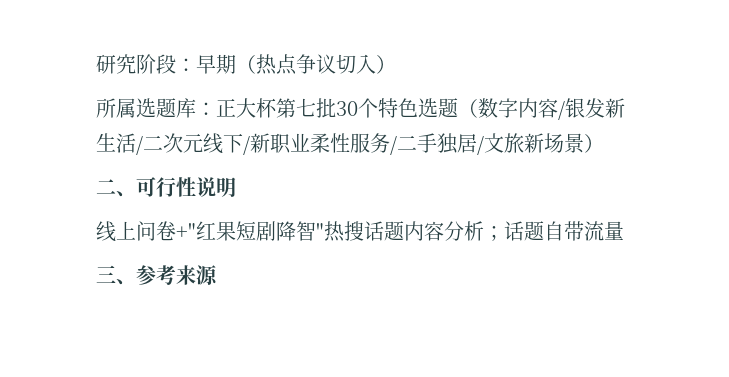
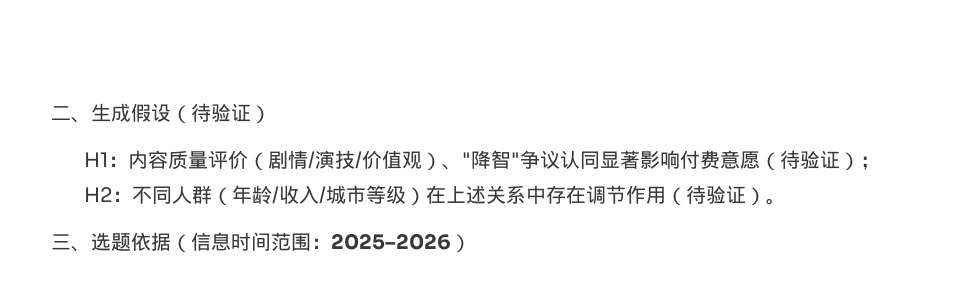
- 研究阶段：早期（热点争议切入）
- 所属选题库：正大杯第七批30个特色选题（数字内容/银发新生活/二次元线下/新职业柔性服务/二手独居/文旅新场景）
- 二、可行性说明
- 线上问卷+"红果短剧降智"热搜话题内容分析；话题自带流量
- 三、参考来源
+ 二、生成假设（待验证）
+ H1：内容质量评价（剧情/演技/价值观）、"降智"争议认同显著影响付费意愿（待验证）；H2：不同人群（年龄/收入/城市等级）在上述关系中存在调节作用（待验证）。
+ 三、选题依据（信息时间范围：2025–2026）

